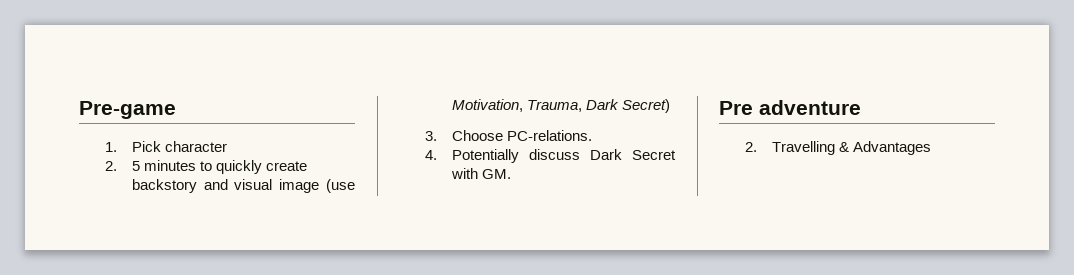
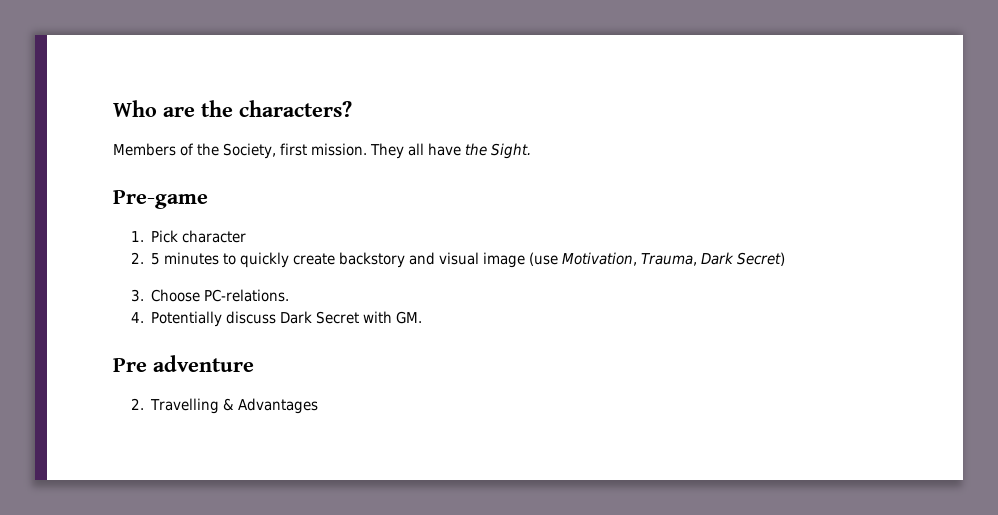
+ Who are the characters?
+ Members of the Society, first mission. They all have the Sight.

